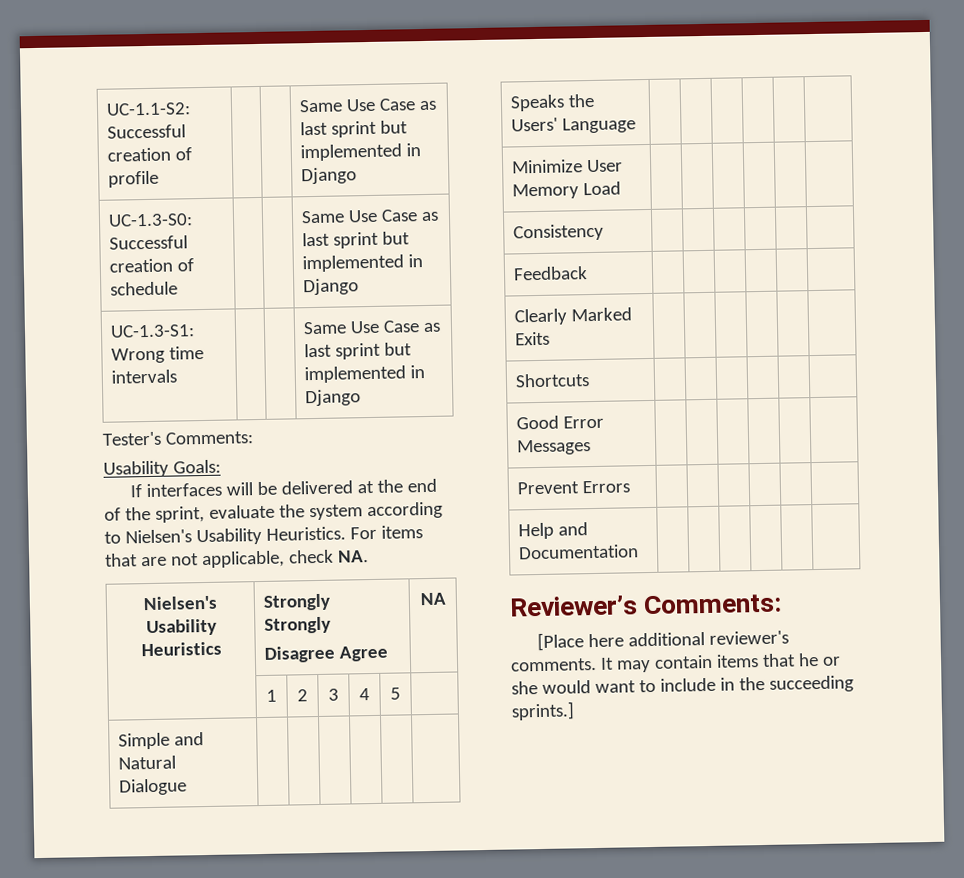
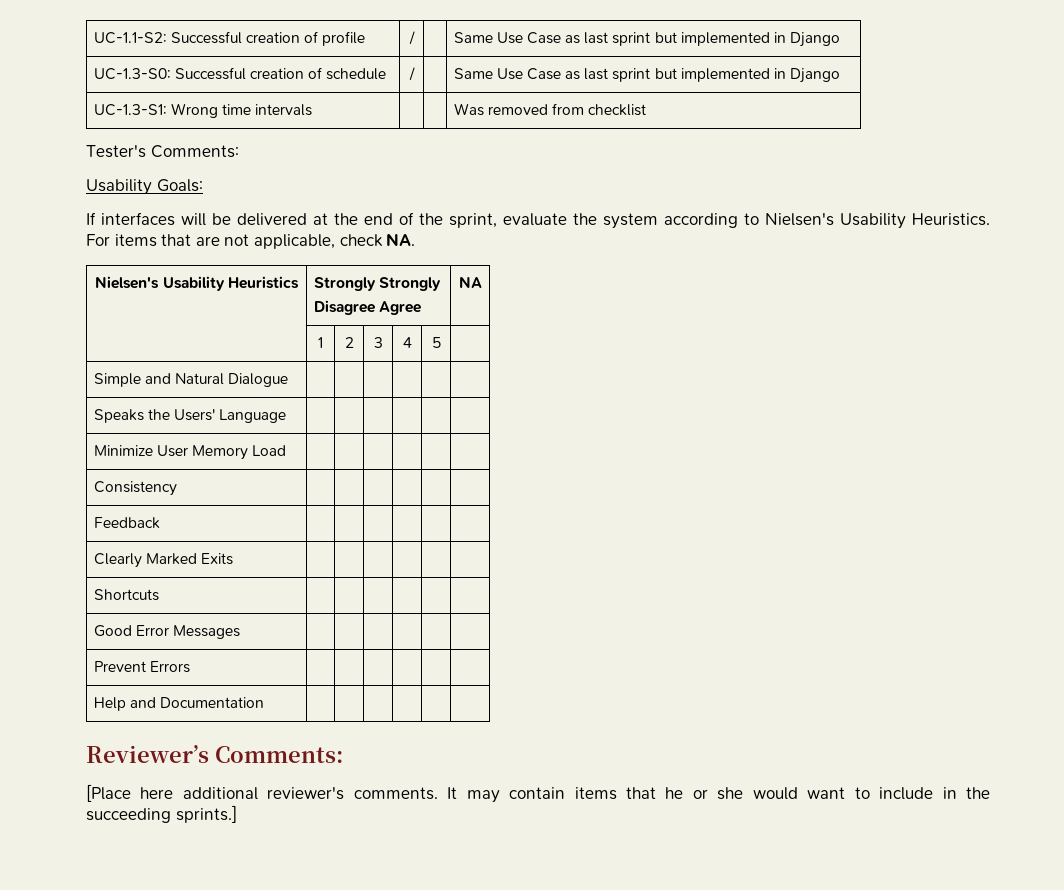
- UC-1.1-S2: Successful creation of profile | | | Same Use Case as last sprint but implemented in Django
+ UC-1.1-S2: Successful creation of profile | / | | Same Use Case as last sprint but implemented in Django
- UC-1.3-S0: Successful creation of schedule | | | Same Use Case as last sprint but implemented in Django
+ UC-1.3-S0: Successful creation of schedule | / | | Same Use Case as last sprint but implemented in Django
- UC-1.3-S1: Wrong time intervals | | | Same Use Case as last sprint but implemented in Django
+ UC-1.3-S1: Wrong time intervals | | | Was removed from checklist

